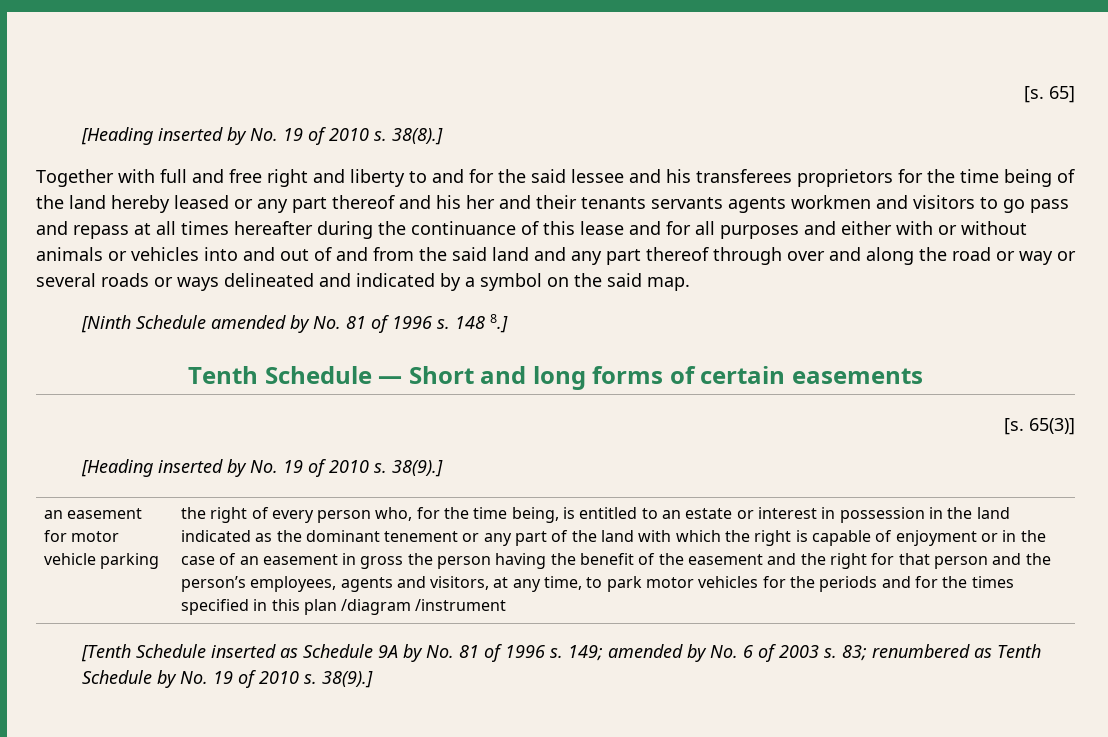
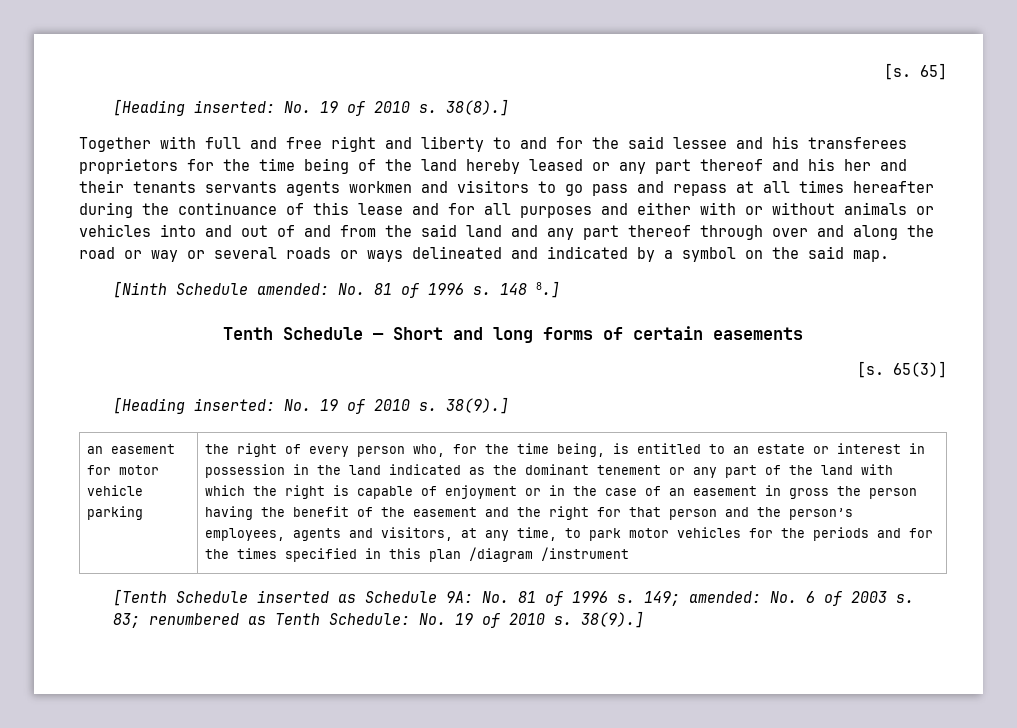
  65]
- [Heading inserted by No. 19 of 2010 s.
+ [Heading inserted: No. 19 of 2010 s.
- [Ninth Schedule amended by No. 81 of 1996 s.
+ [Ninth Schedule amended: No. 81 of 1996 s.
  65(3)]
- [Heading inserted by No. 19 of 2010 s.
+ [Heading inserted: No. 19 of 2010 s.
- [Tenth Schedule inserted as Schedule 9A by No. 81 of 1996 s.
+ [Tenth Schedule inserted as Schedule 9A: No. 81 of 1996 s.
- 149; amended by No. 6 of 2003 s.
+ 149; amended: No. 6 of 2003 s.
- 83; renumbered as Tenth Schedule by No. 19 of 2010 s.
+ 83; renumbered as Tenth Schedule: No. 19 of 2010 s.

